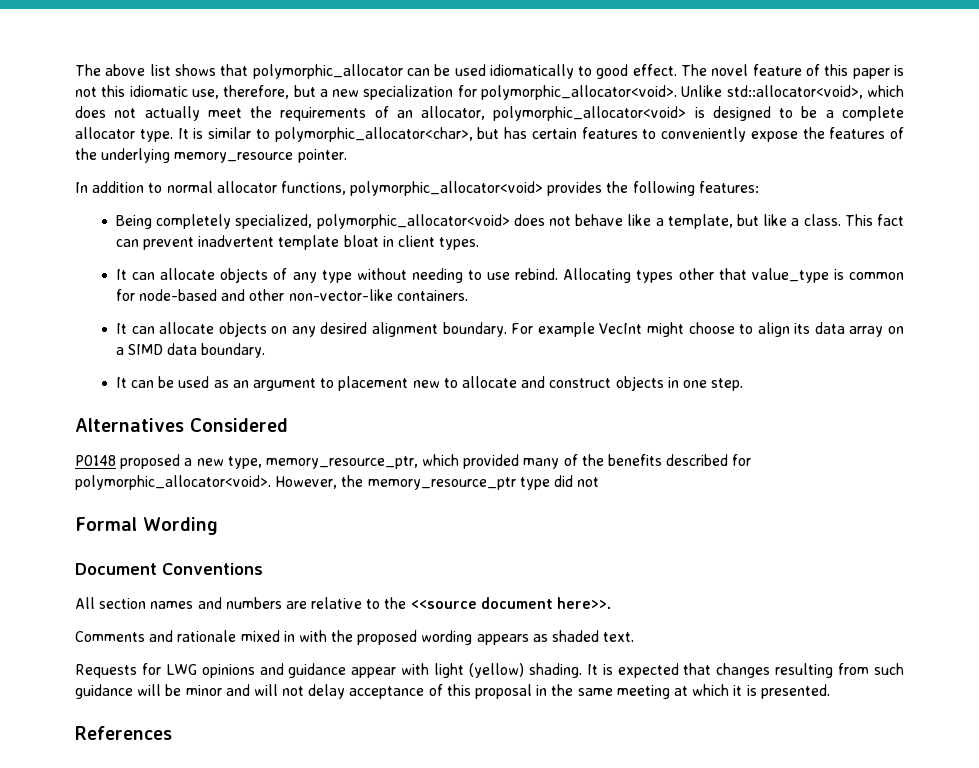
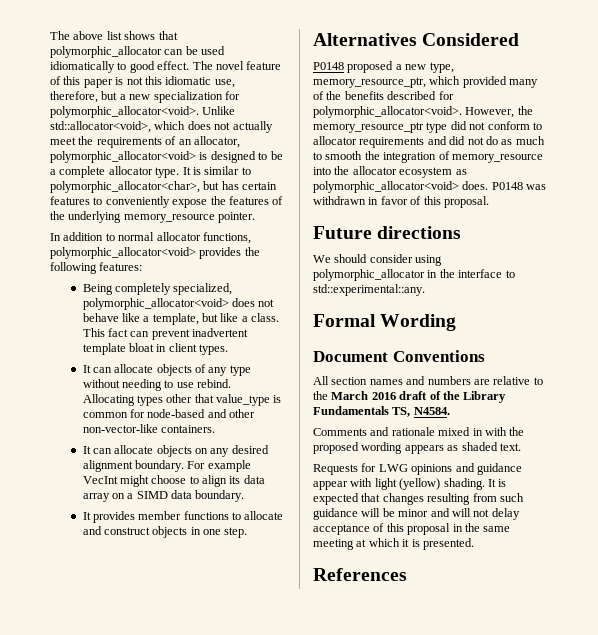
- It can be used as an argument to placement new to allocate and construct objects in one step.
+ It provides member functions to allocate and construct objects in one step.
- However, the memory_resource_ptr type did not
+ However, the memory_resource_ptr type did not conform to allocator requirements and did not do as much to smooth the integration of memory_resource into the allocator ecosystem as polymorphic_allocator<void> does. P0148 was withdrawn in favor of this proposal.
+ Future directions
+ We should consider using polymorphic_allocator in the interface to std::experimental::any.
- All section names and numbers are relative to the <<source document here>>.
+ All section names and numbers are relative to the March 2016 draft of the Library Fundamentals TS, N4584.

